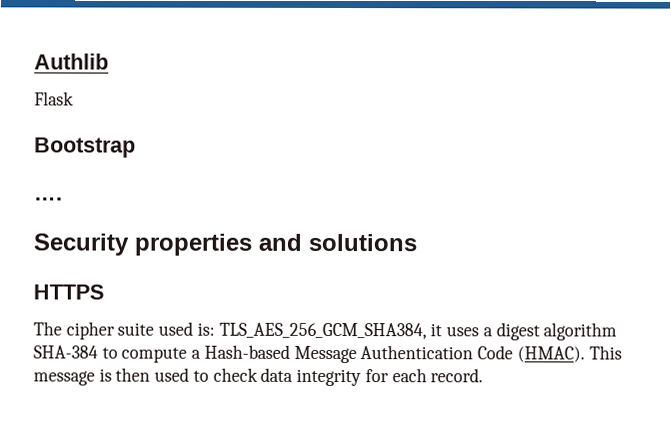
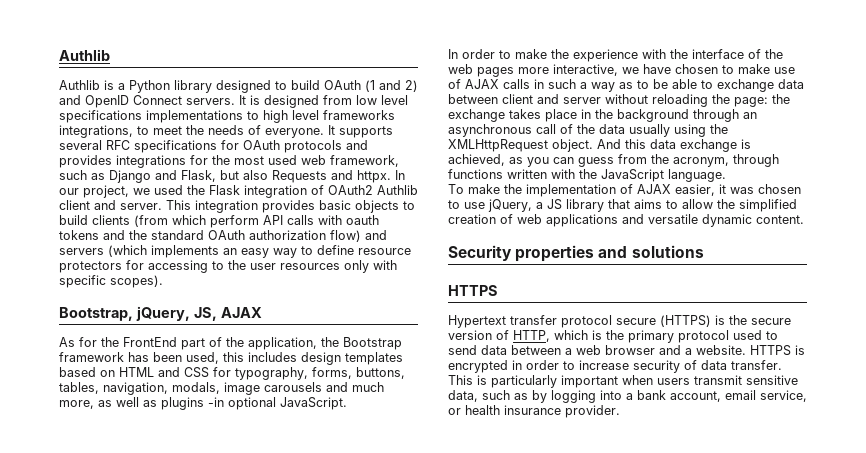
- Flask
- Bootstrap
- ….
+ Authlib is a Python library designed to build OAuth (1 and 2) and OpenID Connect servers. It is designed from low level specifications implementations to high level frameworks integrations, to meet the needs of everyone. It supports several RFC specifications for OAuth protocols and provides integrations for the most used web framework, such as Django and Flask, but also Requests and httpx. In our project, we used the Flask integration of OAuth2 Authlib client and server. This integration provides basic objects to build clients (from which perform API calls with oauth tokens and the standard OAuth authorization flow) and servers (which implements an easy way to define resource protectors for accessing to the user resources only with specific scopes).
+ Bootstrap, jQuery, JS, AJAX
+ As for the FrontEnd part of the application, the Bootstrap framework has been used, this includes design templates based on HTML and CSS for typography, forms, buttons, tables, navigation, modals, image carousels and much more, as well as plugins -in optional JavaScript.
+ In order to make the experience with the interface of the web pages more interactive, we have chosen to make use of AJAX calls in such a way as to be able to exchange data between client and server without reloading the page: the exchange takes place in the background through an asynchronous call of the data usually using the XMLHttpRequest object. And this data exchange is achieved, as you can guess from the acronym, through functions written with the JavaScript language.
+ To make the implementation of AJAX easier, it was chosen to use jQuery, a JS library that aims to allow the simplified creation of web applications and versatile dynamic content.
- The cipher suite used is: TLS_AES_256_GCM_SHA384, it uses a digest algorithm SHA-384 to compute a Hash-based Message Authentication Code (HMAC). This message is then used to check data integrity for each record.
+ Hypertext transfer protocol secure (HTTPS) is the secure version of HTTP, which is the primary protocol used to send data between a web browser and a website. HTTPS is encrypted in order to increase security of data transfer. This is particularly important when users transmit sensitive data, such as by logging into a bank account, email service, or health insurance provider.

